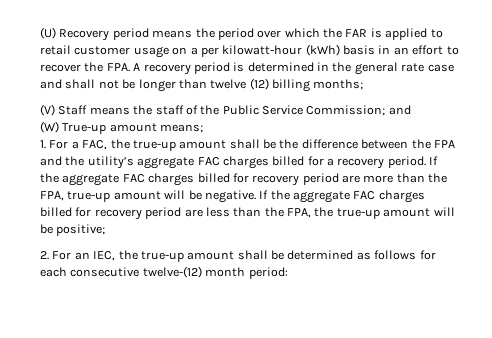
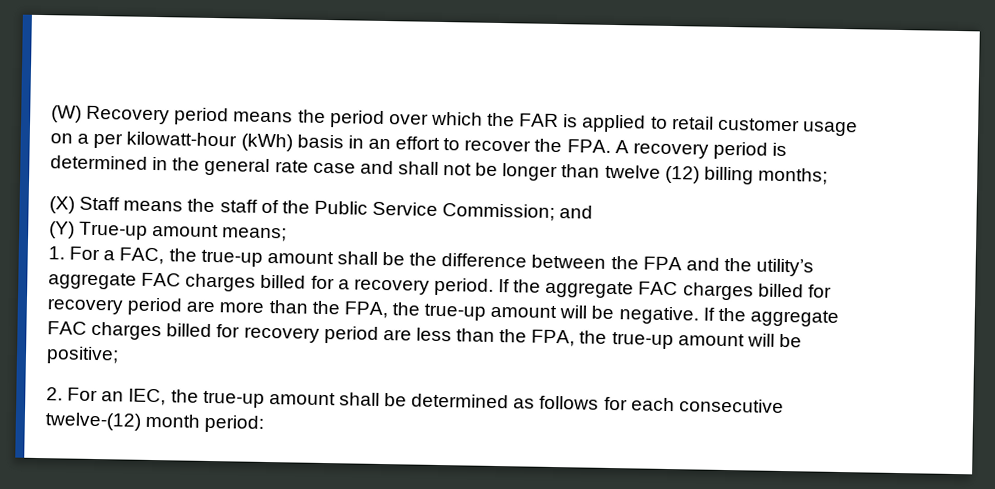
- (U) Recovery period means the period over which the FAR is applied to retail customer usage on a per kilowatt-hour (kWh) basis in an effort to recover the FPA. A recovery period is determined in the general rate case and shall not be longer than twelve (12) billing months;
+ (W) Recovery period means the period over which the FAR is applied to retail customer usage on a per kilowatt-hour (kWh) basis in an effort to recover the FPA. A recovery period is determined in the general rate case and shall not be longer than twelve (12) billing months;
- (V) Staff means the staff of the Public Service Commission; and
+ (X) Staff means the staff of the Public Service Commission; and
- (W) True-up amount means;
+ (Y) True-up amount means;
- If the aggregate FAC charges billed for recovery period are more than the FPA, true-up amount will be negative.
+ If the aggregate FAC charges billed for recovery period are more than the FPA, the true-up amount will be negative.

